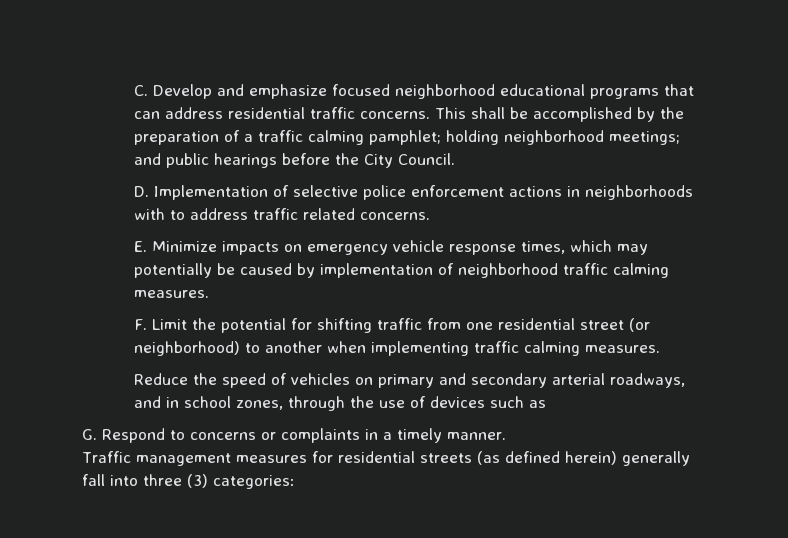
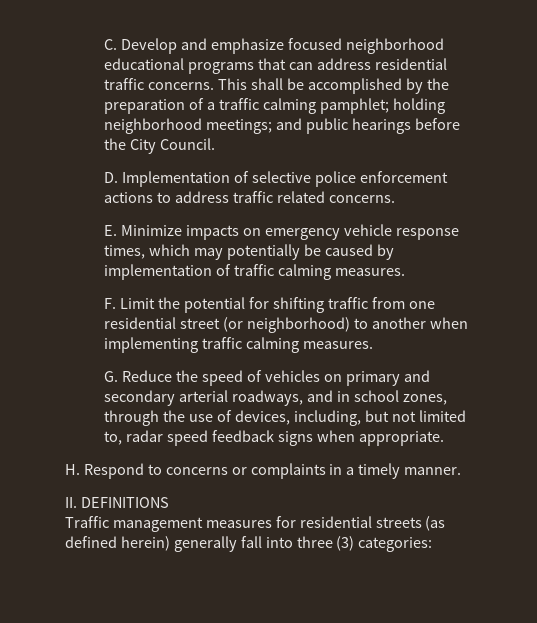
- D. Implementation of selective police enforcement actions in neighborhoods with to address traffic related concerns.
+ D. Implementation of selective police enforcement actions to address traffic related concerns.
- E. Minimize impacts on emergency vehicle response times, which may potentially be caused by implementation of neighborhood traffic calming measures.
+ E. Minimize impacts on emergency vehicle response times, which may potentially be caused by implementation of traffic calming measures.
- Reduce the speed of vehicles on primary and secondary arterial roadways, and in school zones, through the use of devices such as
- G. Respond to concerns or complaints in a timely manner.
+ G. Reduce the speed of vehicles on primary and secondary arterial roadways, and in school zones, through the use of devices, including, but not limited to, radar speed feedback signs when appropriate.
+ H. Respond to concerns or complaints in a timely manner.
+ II. DEFINITIONS

